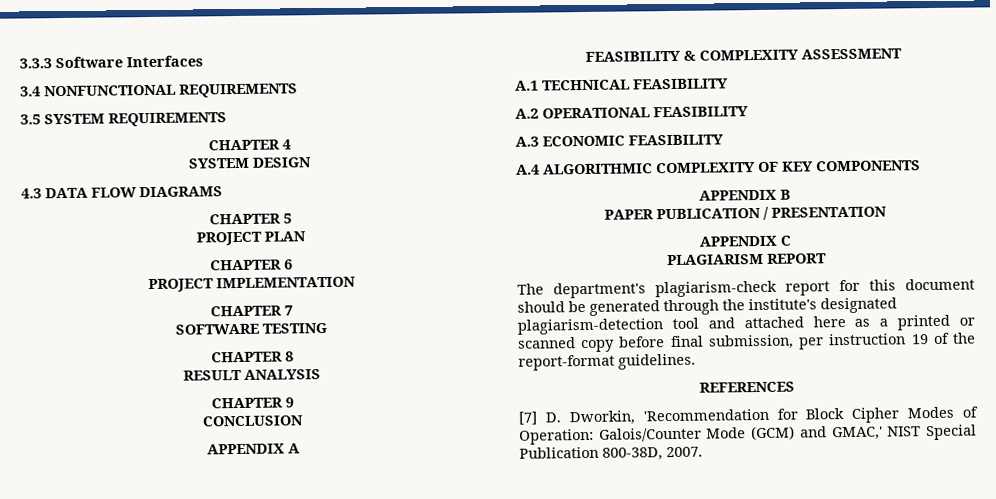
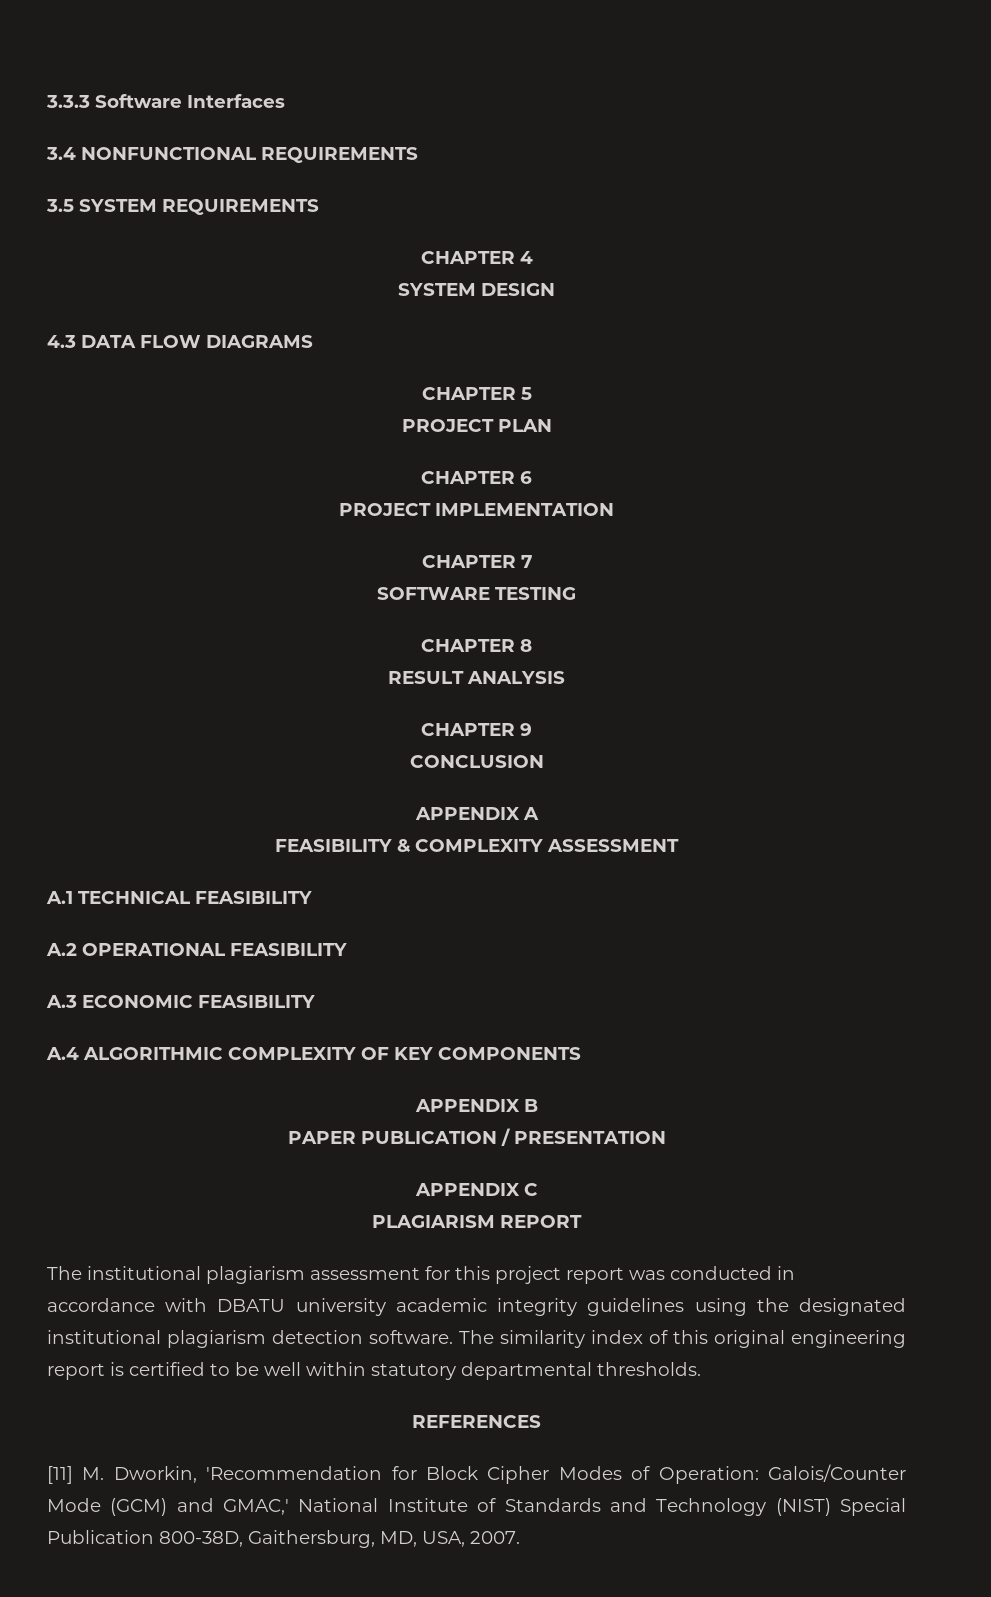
- The department's plagiarism-check report for this document should be generated through the institute's designated plagiarism-detection tool and attached here as a printed or scanned copy before final submission, per instruction 19 of the report-format guidelines.
+ The institutional plagiarism assessment for this project report was conducted in accordance with DBATU university academic integrity guidelines using the designated institutional plagiarism detection software. The similarity index of this original engineering report is certified to be well within statutory departmental thresholds.
- [7] D. Dworkin, 'Recommendation for Block Cipher Modes of Operation: Galois/Counter Mode (GCM) and GMAC,' NIST Special Publication 800-38D, 2007.
+ [11] M. Dworkin, 'Recommendation for Block Cipher Modes of Operation: Galois/Counter Mode (GCM) and GMAC,' National Institute of Standards and Technology (NIST) Special Publication 800-38D, Gaithersburg, MD, USA, 2007.

